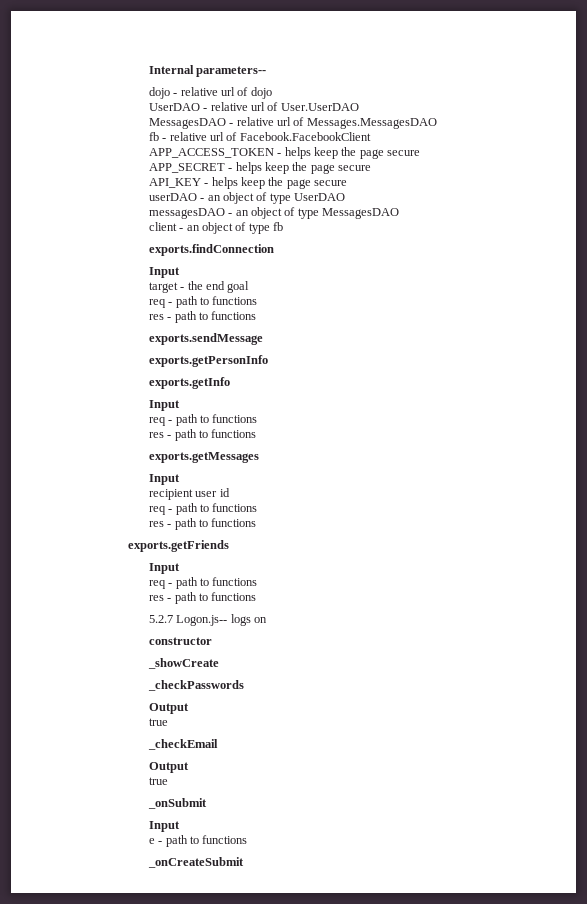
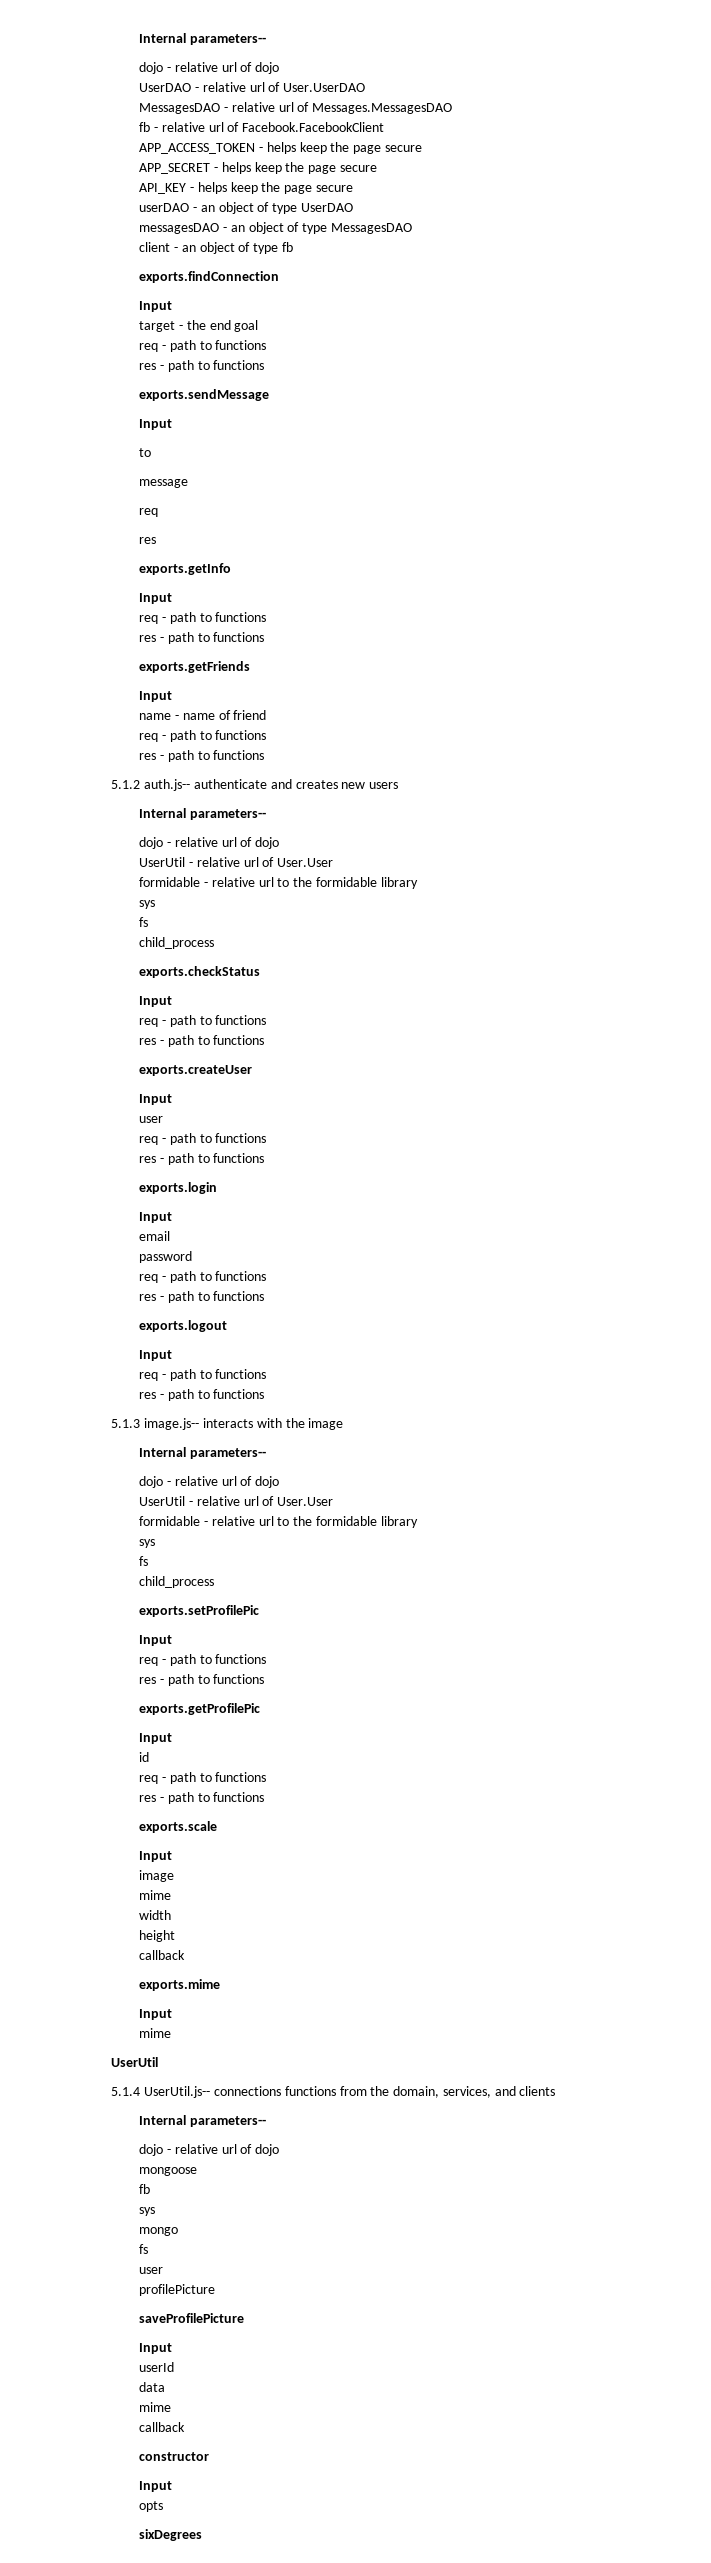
  exports.sendMessage
- exports.getPersonInfo
+ Input
+ to
+ message
+ req
+ res
- exports.getMessages
+ exports.getFriends
  Input
- recipient user id
+ name - name of friend
- exports.getFriends
+ 5.1.2 auth.js-- authenticate and creates new users
+ Internal parameters--
+ dojo - relative url of dojo
+ UserUtil - relative url of User.User
+ formidable - relative url to the formidable library
+ sys
+ fs
+ child_process
+ exports.checkStatus
- 5.2.7 Logon.js-- logs on
+ exports.createUser
+ Input
+ user
+ req - path to functions
+ res - path to functions
+ exports.login
+ Input
+ email
+ password
+ req - path to functions
+ res - path to functions
+ exports.logout
+ Input
+ req - path to functions
+ res - path to functions
+ 5.1.3 image.js-- interacts with the image
+ Internal parameters--
+ dojo - relative url of dojo
+ UserUtil - relative url of User.User
+ formidable - relative url to the formidable library
+ sys
+ fs
+ child_process
+ exports.setProfilePic
+ Input
+ req - path to functions
+ res - path to functions
+ exports.getProfilePic
+ Input
+ id
+ req - path to functions
+ res - path to functions
+ exports.scale
+ Input
+ image
+ mime
+ width
+ height
+ callback
+ exports.mime
+ Input
+ mime
+ UserUtil
+ 5.1.4 UserUtil.js-- connections functions from the domain, services, and clients
+ Internal parameters--
+ dojo - relative url of dojo
+ mongoose
+ fb
+ sys
+ mongo
+ fs
+ user
+ profilePicture
+ saveProfilePicture
+ Input
+ userId
+ data
+ mime
+ callback
  constructor
- _showCreate
- _checkPasswords
- Output
- true
- _checkEmail
- Output
- true
- _onSubmit
  Input
- e - path to functions
- _onCreateSubmit
+ opts
+ sixDegrees

